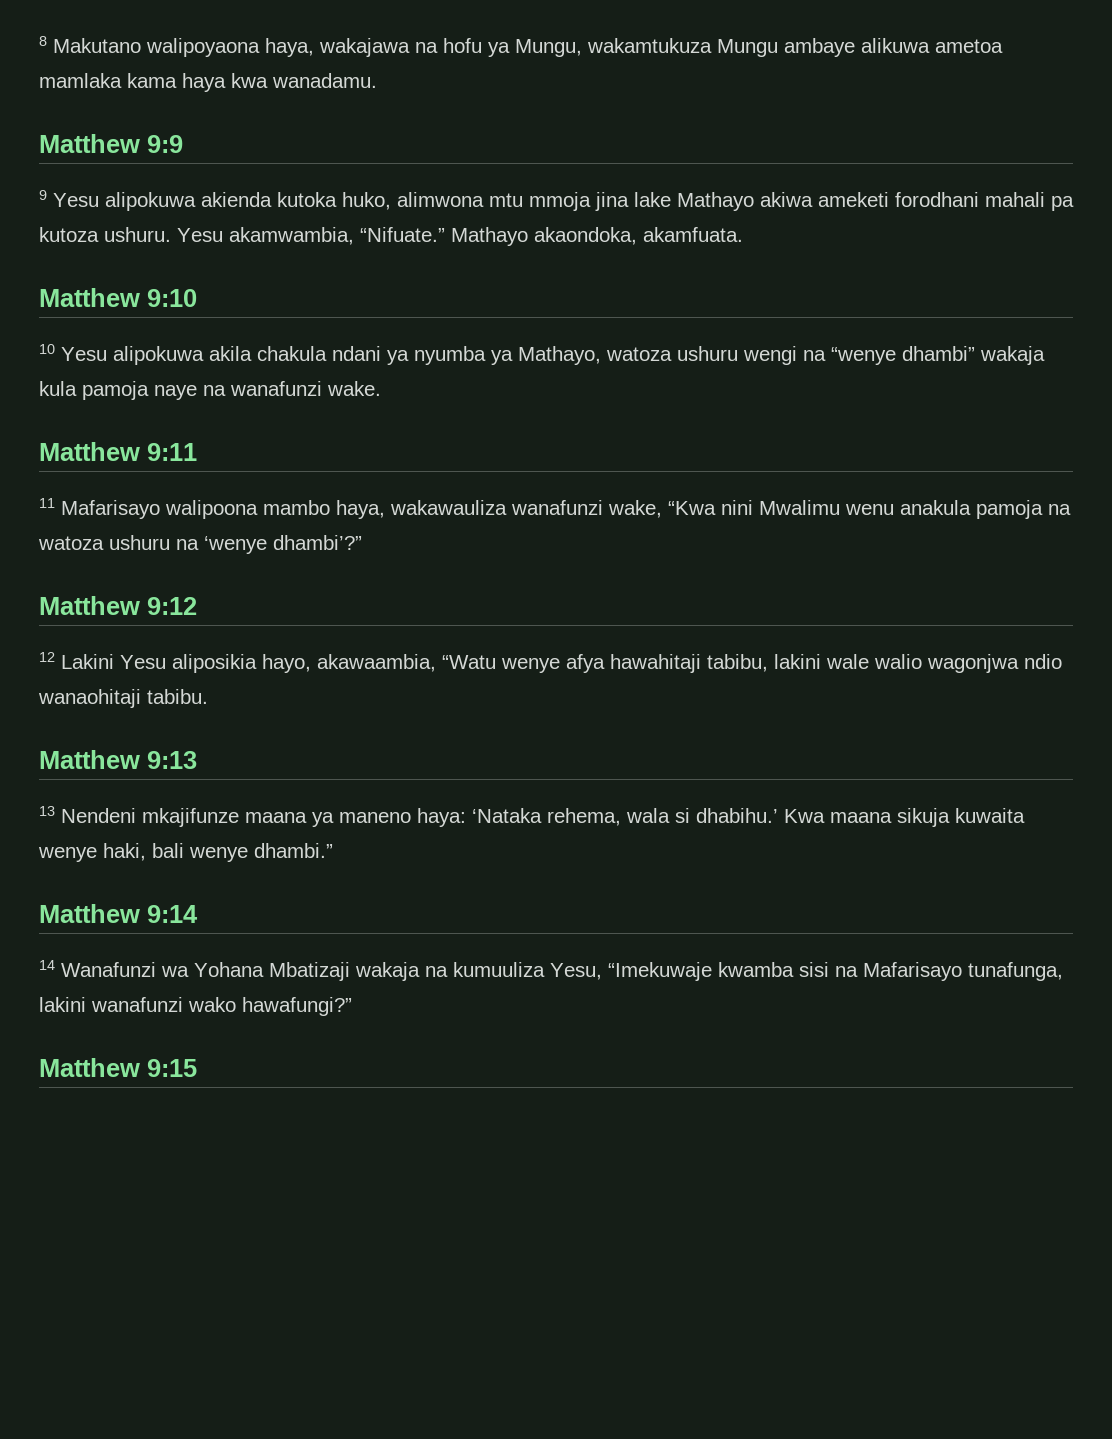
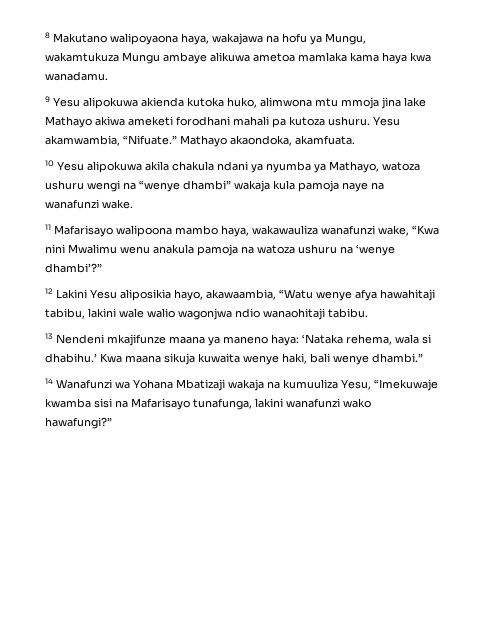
- Matthew 9:9
- Matthew 9:10
- Matthew 9:11
- Matthew 9:12
- Matthew 9:13
- Matthew 9:14
- Matthew 9:15

